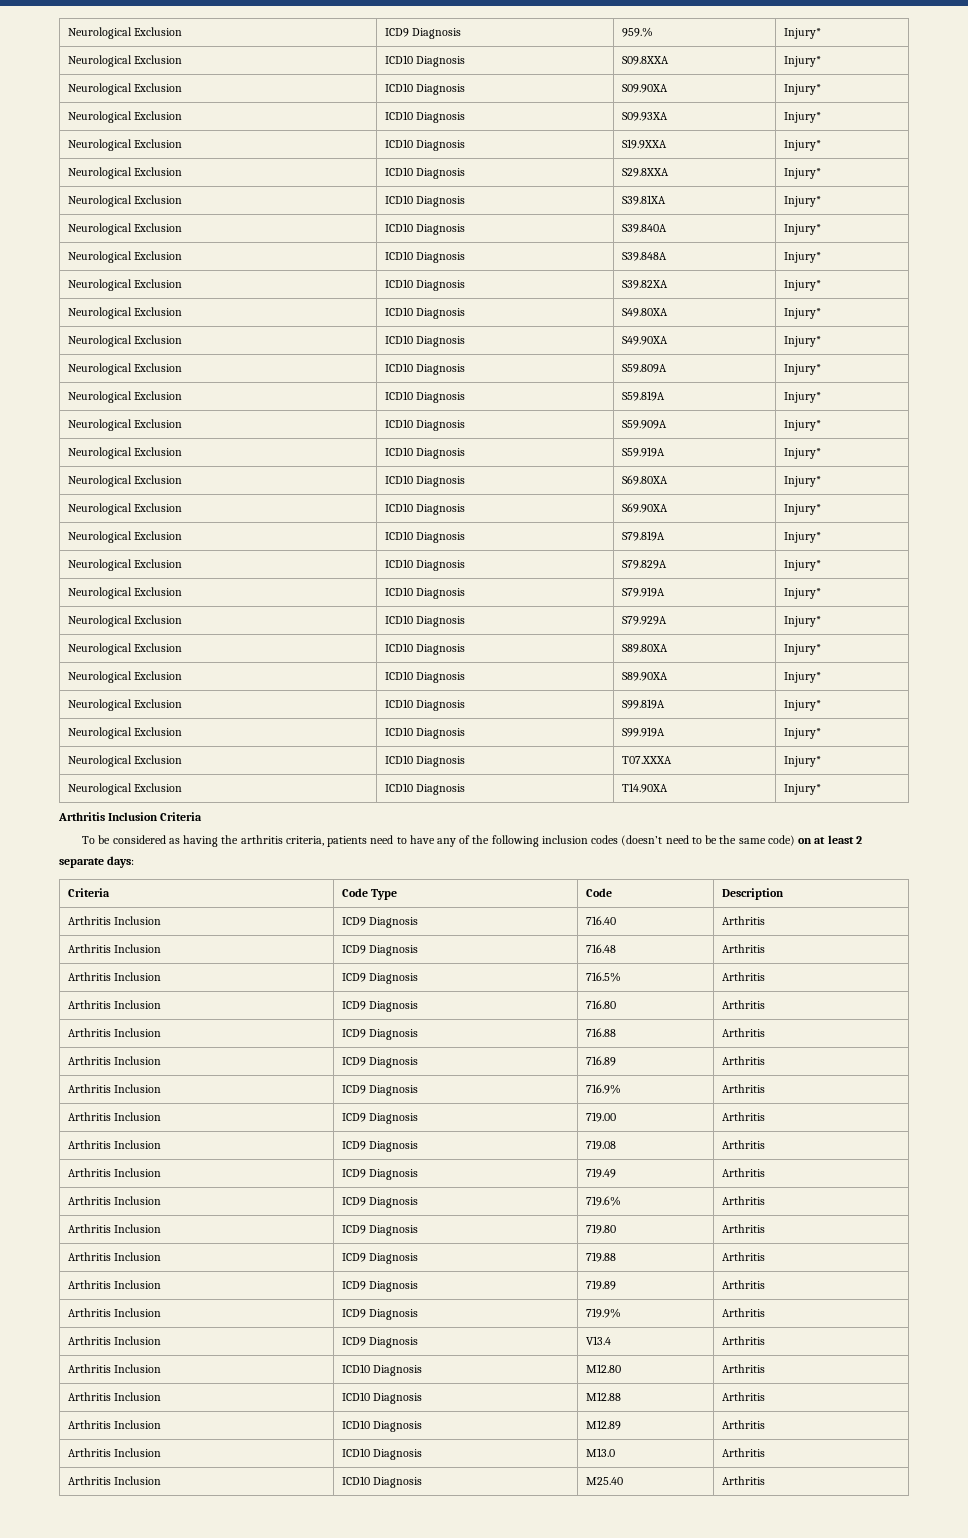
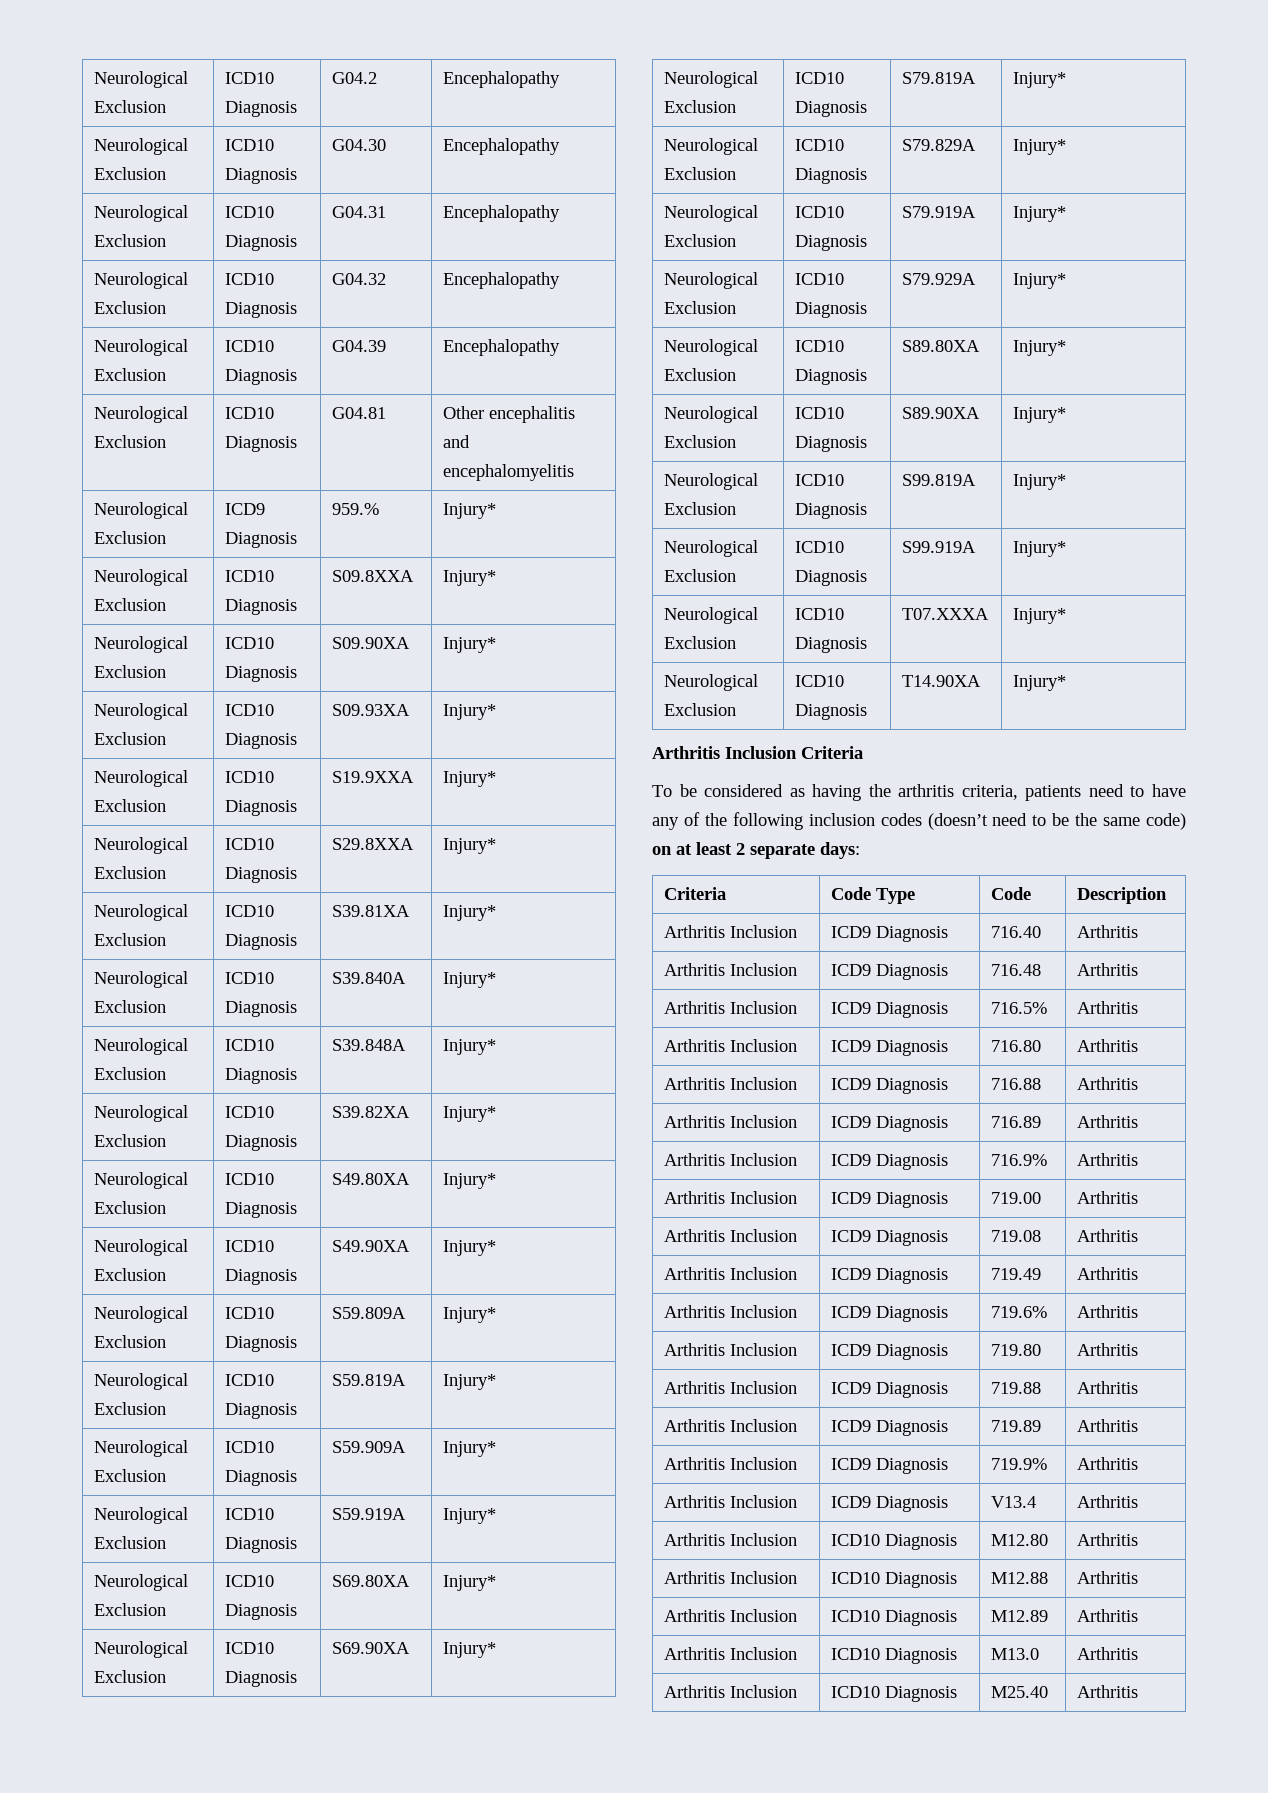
+ Neurological Exclusion | ICD10 Diagnosis | G04.2 | Encephalopathy
+ Neurological Exclusion | ICD10 Diagnosis | G04.30 | Encephalopathy
+ Neurological Exclusion | ICD10 Diagnosis | G04.31 | Encephalopathy
+ Neurological Exclusion | ICD10 Diagnosis | G04.32 | Encephalopathy
+ Neurological Exclusion | ICD10 Diagnosis | G04.39 | Encephalopathy
+ Neurological Exclusion | ICD10 Diagnosis | G04.81 | Other encephalitis and encephalomyelitis

